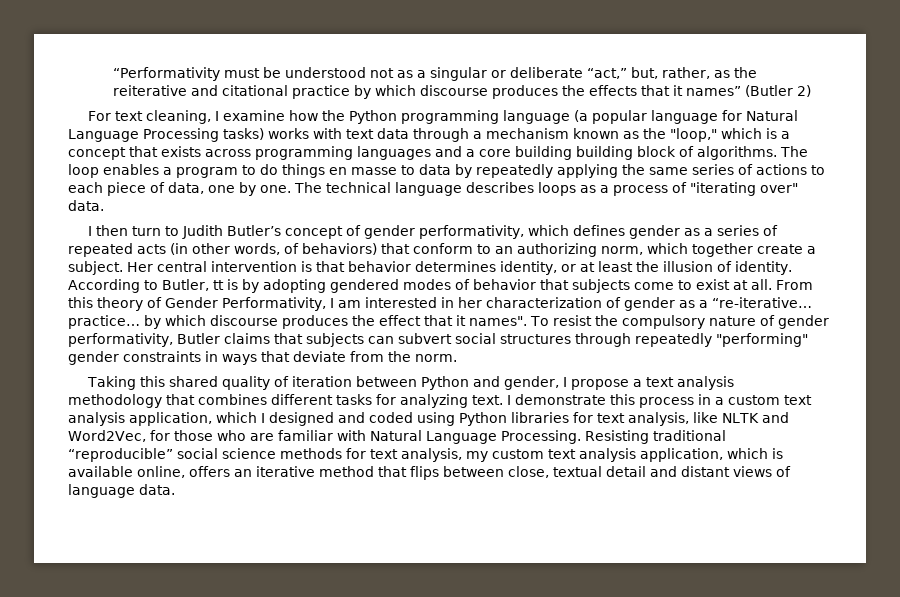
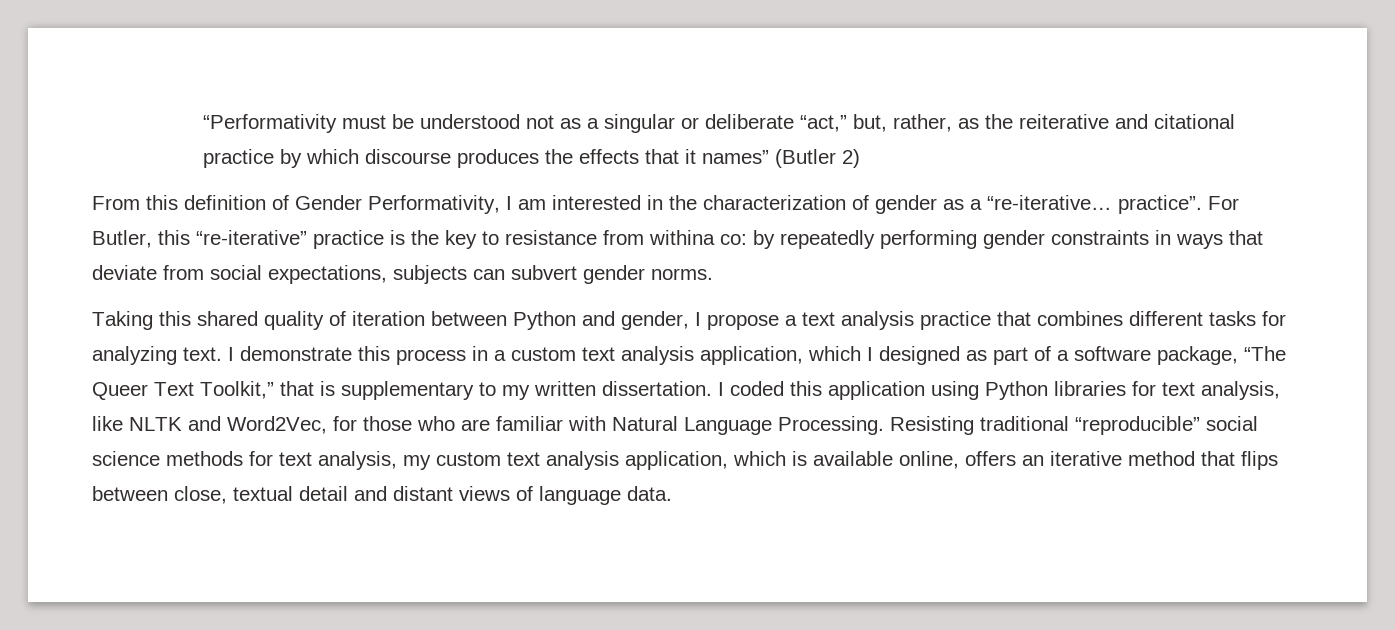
- For text cleaning, I examine how the Python programming language (a popular language for Natural Language Processing tasks) works with text data through a mechanism known as the "loop," which is a concept that exists across programming languages and a core building building block of algorithms. The loop enables a program to do things en masse to data by repeatedly applying the same series of actions to each piece of data, one by one. The technical language describes loops as a process of "iterating over" data.
- I then turn to Judith Butler’s concept of gender performativity, which defines gender as a series of repeated acts (in other words, of behaviors) that conform to an authorizing norm, which together create a subject. Her central intervention is that behavior determines identity, or at least the illusion of identity. According to Butler, tt is by adopting gendered modes of behavior that subjects come to exist at all. From this theory of Gender Performativity, I am interested in her characterization of gender as a “re-iterative… practice… by which discourse produces the effect that it names". To resist the compulsory nature of gender performativity, Butler claims that subjects can subvert social structures through repeatedly "performing" gender constraints in ways that deviate from the norm.
+ From this definition of Gender Performativity, I am interested in the characterization of gender as a “re-iterative… practice”. For Butler, this “re-iterative” practice is the key to resistance from withina co: by repeatedly performing gender constraints in ways that deviate from social expectations, subjects can subvert gender norms.
- Taking this shared quality of iteration between Python and gender, I propose a text analysis methodology that combines different tasks for analyzing text.
+ Taking this shared quality of iteration between Python and gender, I propose a text analysis practice that combines different tasks for analyzing text.
- I demonstrate this process in a custom text analysis application, which I designed and coded using Python libraries for text analysis, like NLTK and Word2Vec, for those who are familiar with Natural Language Processing.
+ I demonstrate this process in a custom text analysis application, which I designed as part of a software package, “The Queer Text Toolkit,” that is supplementary to my written dissertation. I coded this application using Python libraries for text analysis, like NLTK and Word2Vec, for those who are familiar with Natural Language Processing.

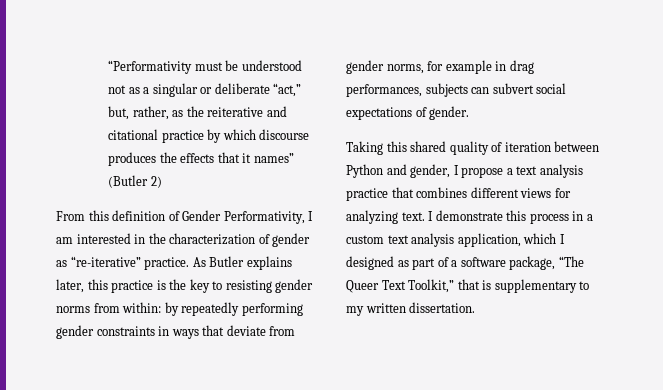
- From this definition of Gender Performativity, I am interested in the characterization of gender as a “re-iterative… practice”. For Butler, this “re-iterative” practice is the key to resistance from withina co: by repeatedly performing gender constraints in ways that deviate from social expectations, subjects can subvert gender norms.
+ From this definition of Gender Performativity, I am interested in the characterization of gender as “re-iterative” practice. As Butler explains later, this practice is the key to resisting gender norms from within: by repeatedly performing gender constraints in ways that deviate from gender norms, for example in drag performances, subjects can subvert social expectations of gender.
- Taking this shared quality of iteration between Python and gender, I propose a text analysis practice that combines different tasks for analyzing text.
+ Taking this shared quality of iteration between Python and gender, I propose a text analysis practice that combines different views for analyzing text.
- I coded this application using Python libraries for text analysis, like NLTK and Word2Vec, for those who are familiar with Natural Language Processing. Resisting traditional “reproducible” social science methods for text analysis, my custom text analysis application, which is available online, offers an iterative method that flips between close, textual detail and distant views of language data.

